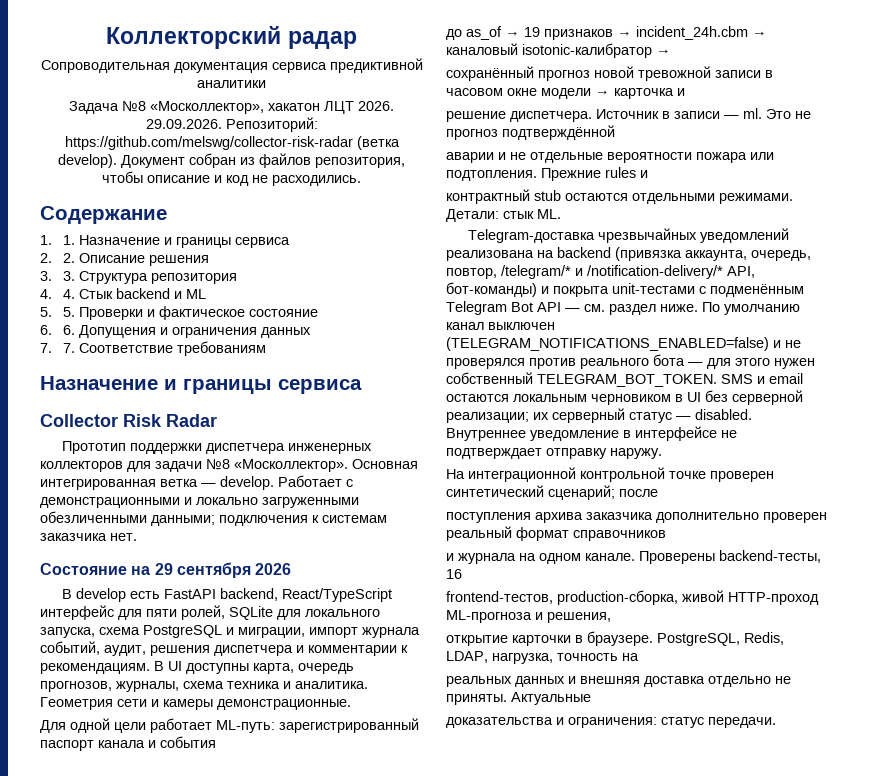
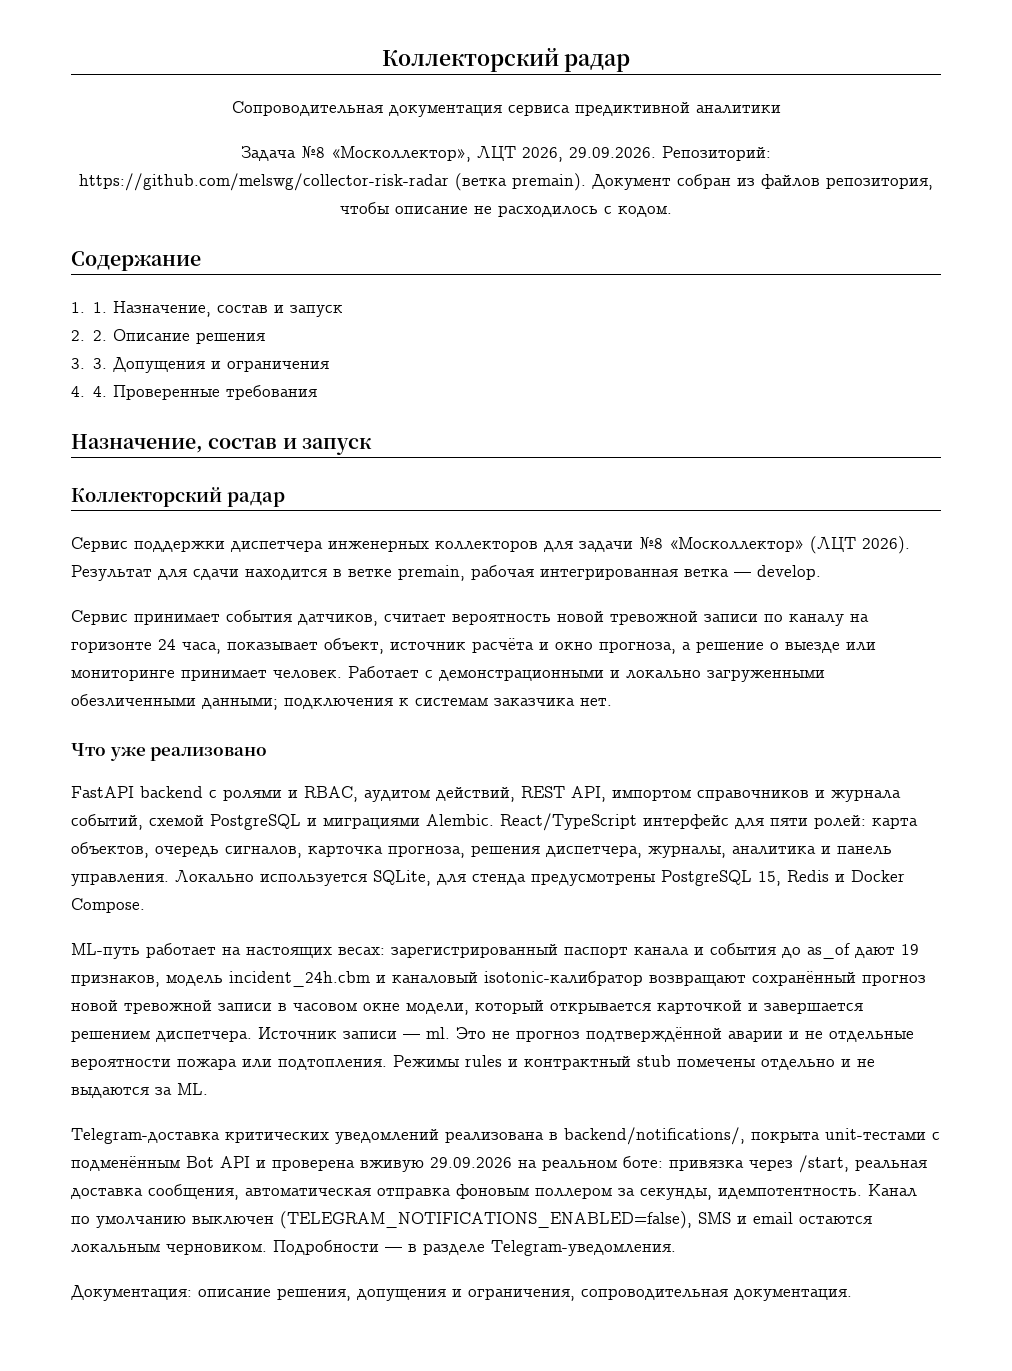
- Задача №8 «Москоллектор», хакатон ЛЦТ 2026. 29.09.2026. Репозиторий: https://github.com/melswg/collector-risk-radar (ветка develop).
+ Задача №8 «Москоллектор», ЛЦТ 2026, 29.09.2026. Репозиторий: https://github.com/melswg/collector-risk-radar (ветка premain).
- Документ собран из файлов репозитория, чтобы описание и код не расходились.
+ Документ собран из файлов репозитория, чтобы описание не расходилось с кодом.
- 1. 1. Назначение и границы сервиса
+ 1. 1. Назначение, состав и запуск
- 3. 3. Структура репозитория
+ 3. 3. Допущения и ограничения
- 4. 4. Стык backend и ML
- 5. 5. Проверки и фактическое состояние
- 6. 6. Допущения и ограничения данных
- 7. 7. Соответствие требованиям
- Назначение и границы сервиса
- Collector Risk Radar
- Прототип поддержки диспетчера инженерных коллекторов для задачи №8 «Москоллектор». Основная интегрированная ветка — develop.
+ 4. 4. Проверенные требования
+ Назначение, состав и запуск
+ Коллекторский радар
+ Сервис поддержки диспетчера инженерных коллекторов для задачи №8 «Москоллектор» (ЛЦТ 2026). Результат для сдачи находится в ветке premain, рабочая интегрированная ветка — develop.
+ Сервис принимает события датчиков, считает вероятность новой тревожной записи по каналу на горизонте 24 часа, показывает объект, источник расчёта и окно прогноза, а решение о выезде или мониторинге принимает человек.
- Состояние на 29 сентября 2026
- В develop есть FastAPI backend, React/TypeScript интерфейс для пяти ролей, SQLite для локального запуска, схема PostgreSQL и миграции, импорт журнала событий, аудит, решения диспетчера и комментарии к рекомендациям. В UI доступны карта, очередь прогнозов, журналы, схема техника и аналитика. Геометрия сети и камеры демонстрационные.
- Для одной цели работает ML-путь: зарегистрированный паспорт канала и события
- до as_of → 19 признаков → incident_24h.cbm → каналовый isotonic-калибратор →
- сохранённый прогноз новой тревожной записи в часовом окне модели → карточка и
- решение диспетчера.
+ Что уже реализовано
+ FastAPI backend с ролями и RBAC, аудитом действий, REST API, импортом справочников и журнала событий, схемой PostgreSQL и миграциями Alembic. React/TypeScript интерфейс для пяти ролей: карта объектов, очередь сигналов, карточка прогноза, решения диспетчера, журналы, аналитика и панель управления. Локально используется SQLite, для стенда предусмотрены PostgreSQL 15, Redis и Docker Compose.
+ ML-путь работает на настоящих весах: зарегистрированный паспорт канала и события до as_of дают 19 признаков, модель incident_24h.cbm и каналовый isotonic-калибратор возвращают сохранённый прогноз новой тревожной записи в часовом окне модели, который открывается карточкой и завершается решением диспетчера.
- Источник в записи — ml.
+ Источник записи — ml.
- Это не прогноз подтверждённой
- аварии и не отдельные вероятности пожара или подтопления.
+ Это не прогноз подтверждённой аварии и не отдельные вероятности пожара или подтопления.
- Прежние rules и
- контрактный stub остаются отдельными режимами. Детали: стык ML.
+ Режимы rules и контрактный stub помечены отдельно и не выдаются за ML.
- Telegram-доставка чрезвычайных уведомлений реализована на backend (привязка аккаунта, очередь, повтор, /telegram/* и /notification-delivery/* API, бот-команды) и покрыта unit-тестами с подменённым Telegram Bot API — см. раздел ниже. По умолчанию канал выключен (TELEGRAM_NOTIFICATIONS_ENABLED=false) и не проверялся против реального бота — для этого нужен собственный TELEGRAM_BOT_TOKEN. SMS и email остаются локальным черновиком в UI без серверной реализации; их серверный статус — disabled. Внутреннее уведомление в интерфейсе не подтверждает отправку наружу.
- На интеграционной контрольной точке проверен синтетический сценарий; после
- поступления архива заказчика дополнительно проверен реальный формат справочников
- и журнала на одном канале. Проверены backend-тесты, 16
- frontend-тестов, production-сборка, живой HTTP-проход ML-прогноза и решения,
- открытие карточки в браузере. PostgreSQL, Redis, LDAP, нагрузка, точность на
- реальных данных и внешняя доставка отдельно не приняты. Актуальные
- доказательства и ограничения: статус передачи.
+ Telegram-доставка критических уведомлений реализована в backend/notifications/, покрыта unit-тестами с подменённым Bot API и проверена вживую 29.09.2026 на реальном боте: привязка через /start, реальная доставка сообщения, автоматическая отправка фоновым поллером за секунды, идемпотентность. Канал по умолчанию выключен (TELEGRAM_NOTIFICATIONS_ENABLED=false), SMS и email остаются локальным черновиком. Подробности — в разделе Telegram-уведомления.
+ Документация: описание решения, допущения и ограничения, сопроводительная документация.

